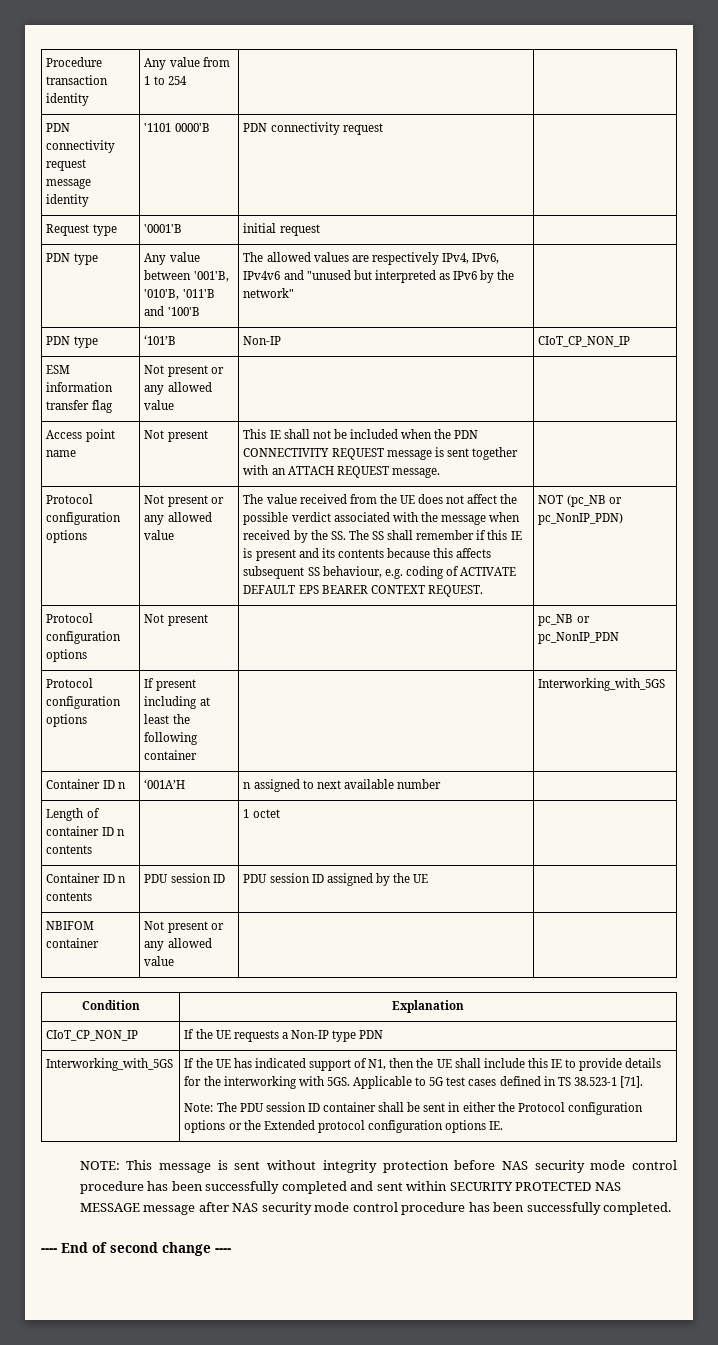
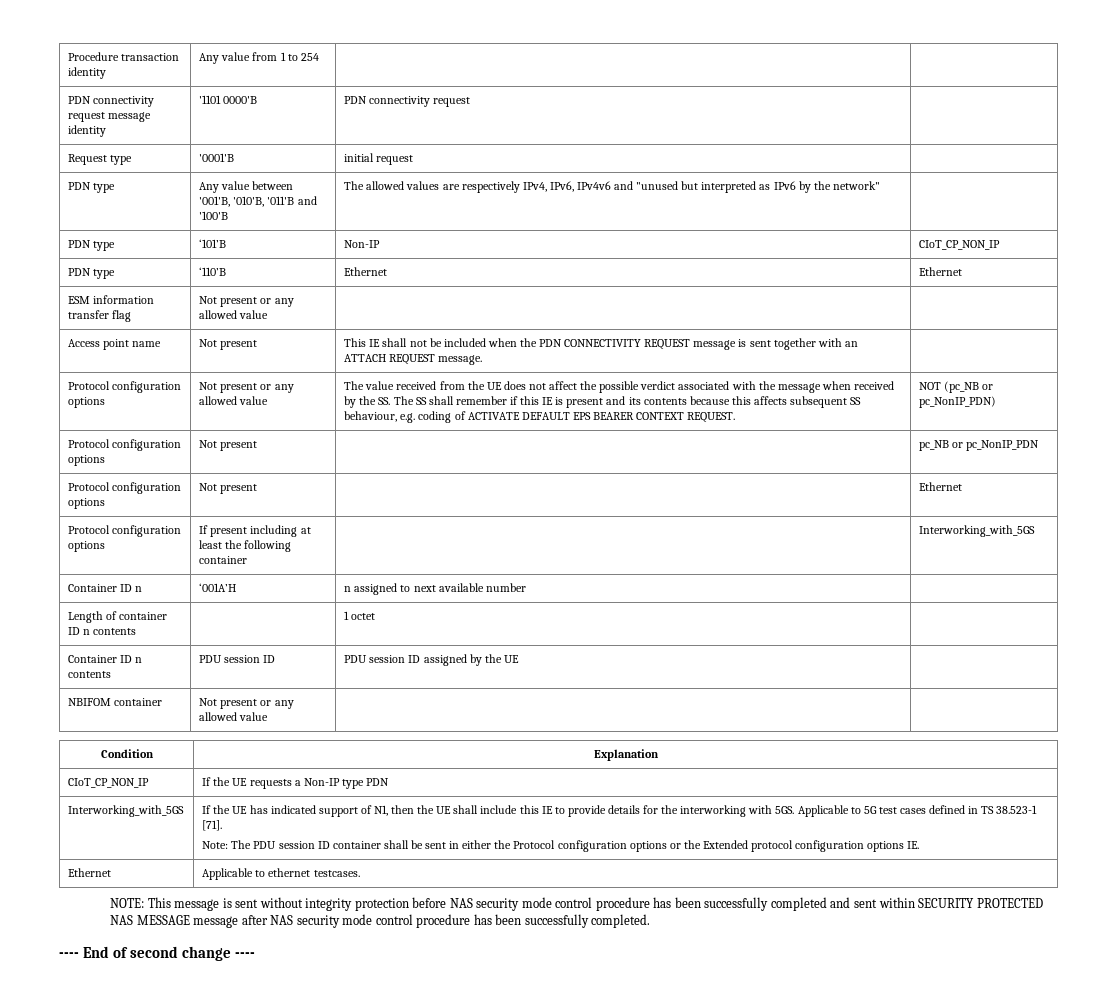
+ PDN type | ‘110’B | Ethernet | Ethernet
+ Protocol configuration options | Not present | | Ethernet
+ Ethernet | Applicable to ethernet testcases.

